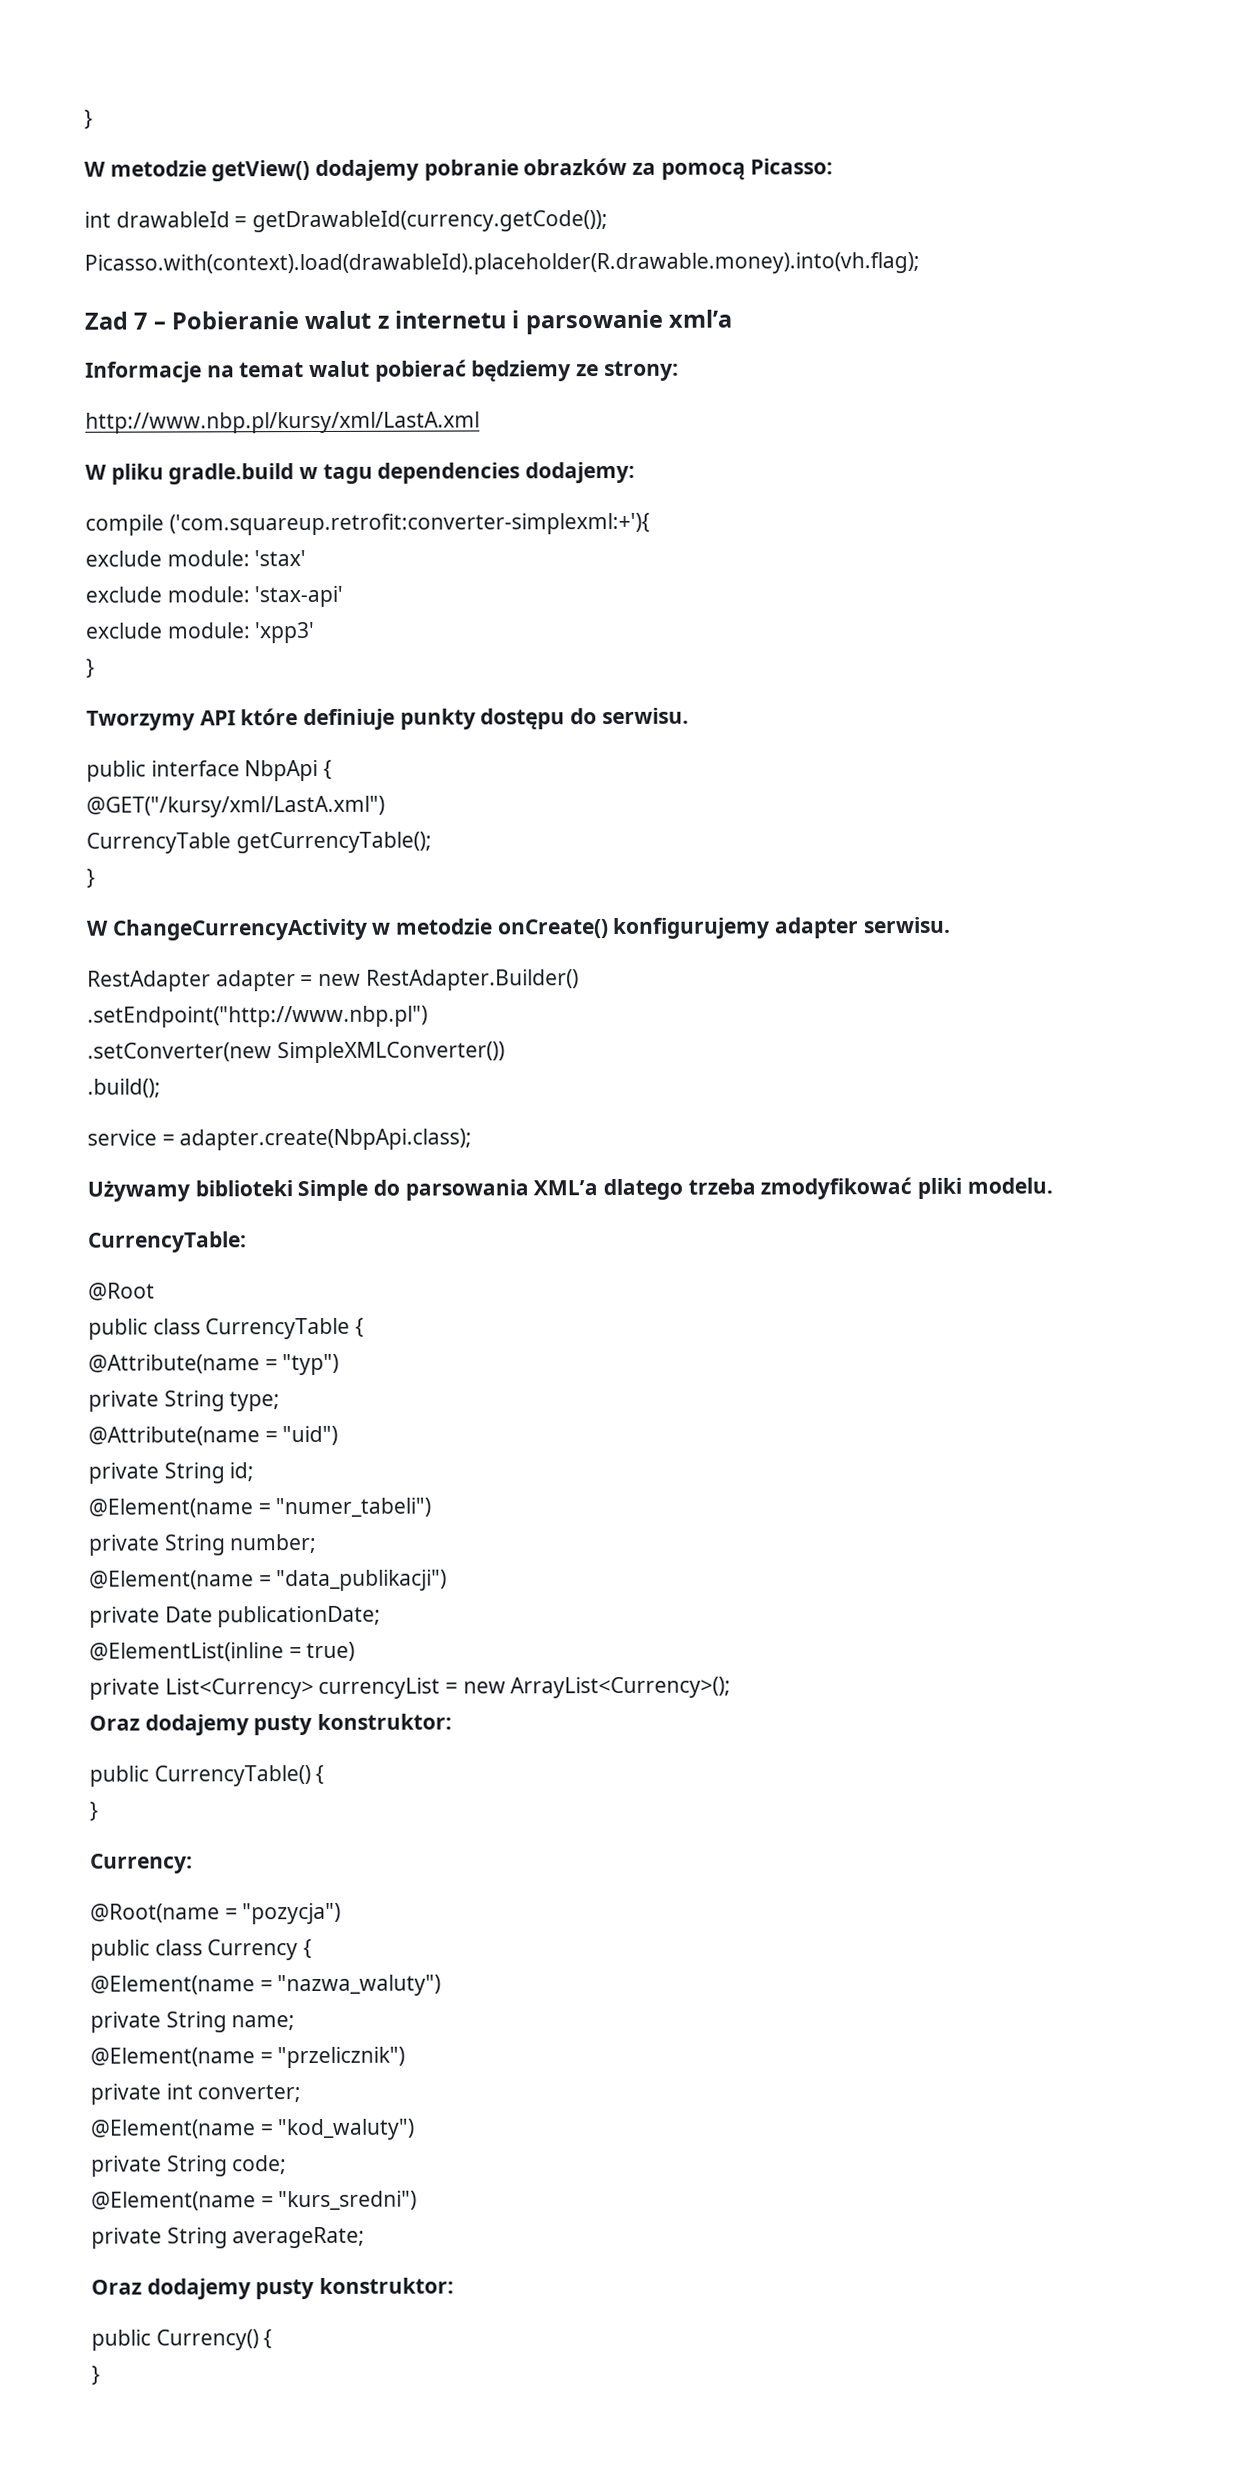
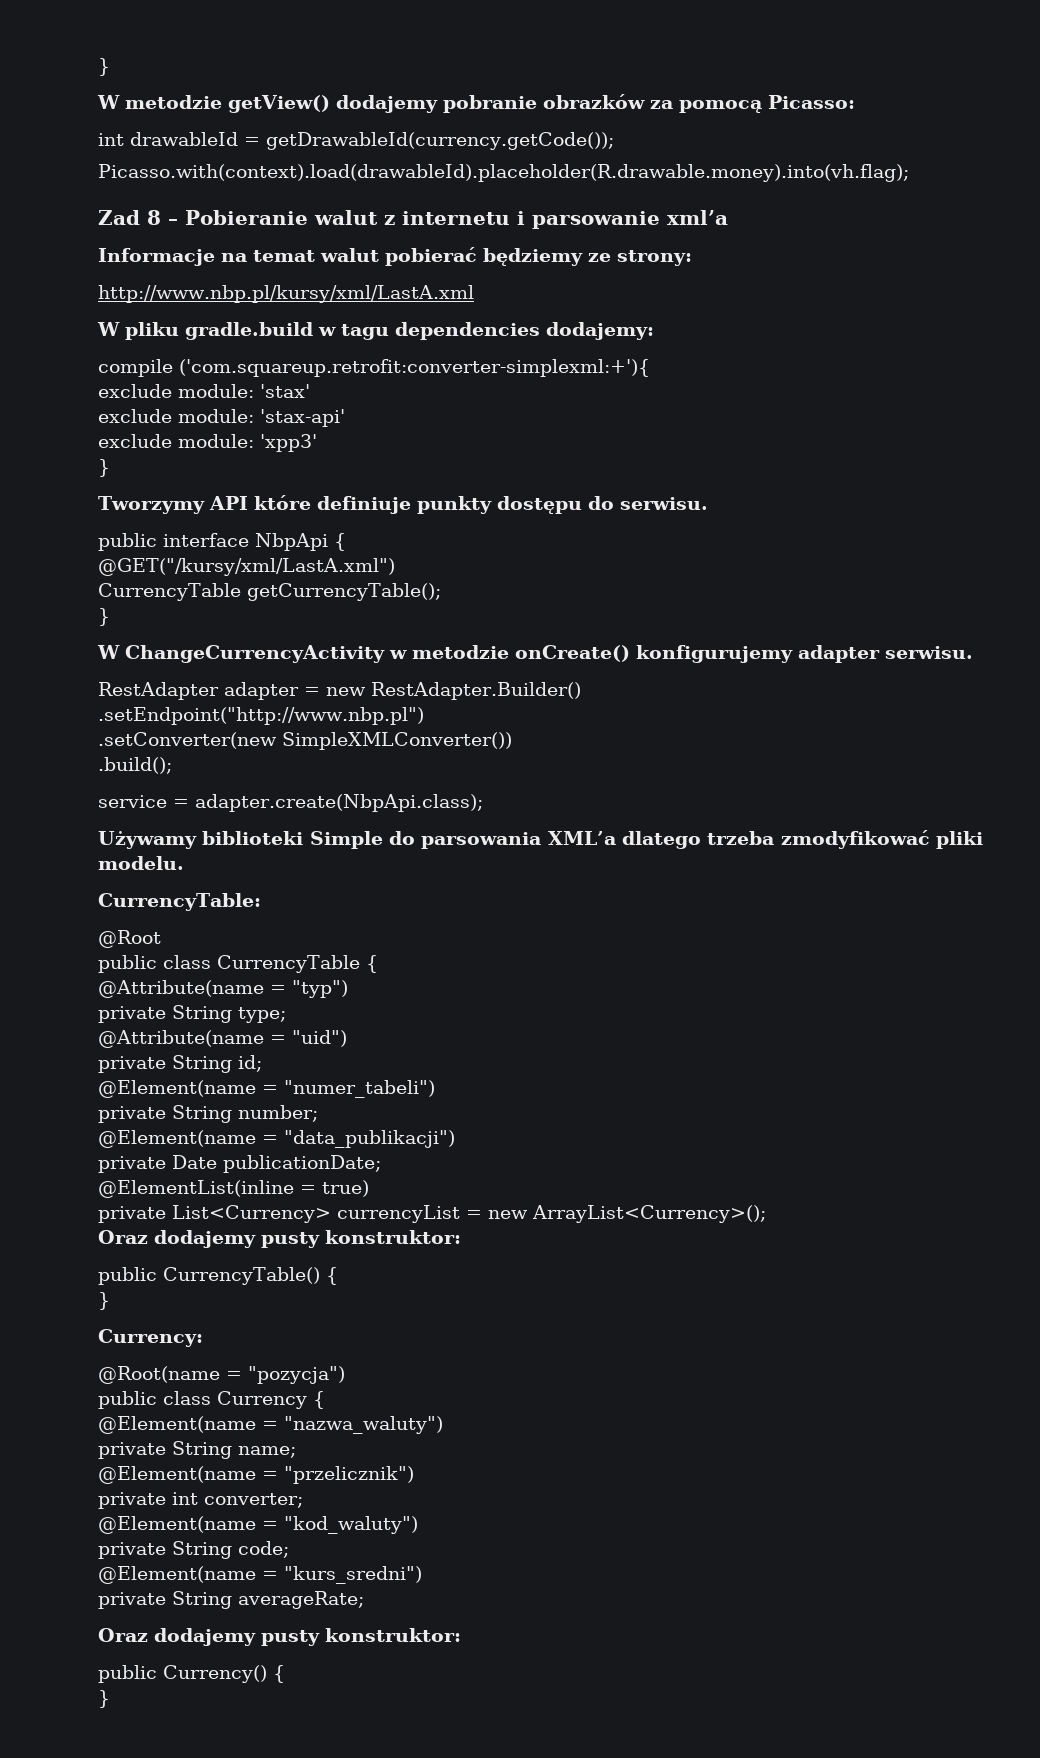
- Zad 7 – Pobieranie walut z internetu i parsowanie xml’a
+ Zad 8 – Pobieranie walut z internetu i parsowanie xml’a

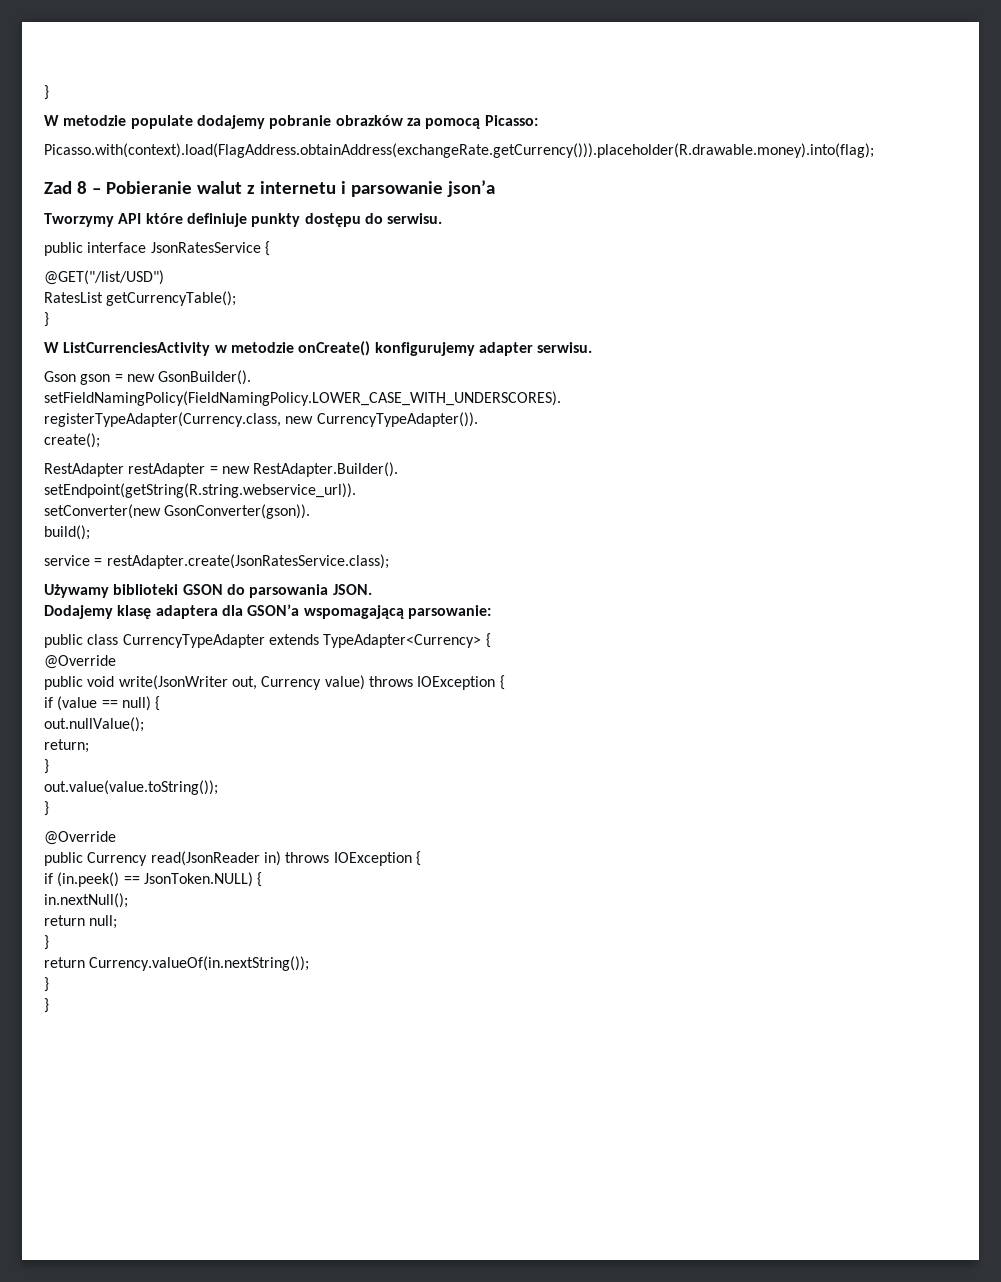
- W metodzie getView() dodajemy pobranie obrazków za pomocą Picasso:
+ W metodzie populate dodajemy pobranie obrazków za pomocą Picasso:
- int drawableId = getDrawableId(currency.getCode());
- Picasso.with(context).load(drawableId).placeholder(R.drawable.money).into(vh.flag);
+ Picasso.with(context).load(FlagAddress.obtainAddress(exchangeRate.getCurrency())).placeholder(R.drawable.money).into(flag);
- Zad 8 – Pobieranie walut z internetu i parsowanie xml’a
- Informacje na temat walut pobierać będziemy ze strony:
- http://www.nbp.pl/kursy/xml/LastA.xml
- W pliku gradle.build w tagu dependencies dodajemy:
- compile ('com.squareup.retrofit:converter-simplexml:+'){
- exclude module: 'stax'
- exclude module: 'stax-api'
- exclude module: 'xpp3'
- }
+ Zad 8 – Pobieranie walut z internetu i parsowanie json’a
- public interface NbpApi {
- @GET("/kursy/xml/LastA.xml")
- CurrencyTable getCurrencyTable();
+ public interface JsonRatesService {
+ @GET("/list/USD")
+ RatesList getCurrencyTable();
- W ChangeCurrencyActivity w metodzie onCreate() konfigurujemy adapter serwisu.
+ W ListCurrenciesActivity w metodzie onCreate() konfigurujemy adapter serwisu.
- RestAdapter adapter = new RestAdapter.Builder()
- .setEndpoint("http://www.nbp.pl")
- .setConverter(new SimpleXMLConverter())
- .build();
+ Gson gson = new GsonBuilder().
+ setFieldNamingPolicy(FieldNamingPolicy.LOWER_CASE_WITH_UNDERSCORES).
+ registerTypeAdapter(Currency.class, new CurrencyTypeAdapter()).
+ create();
+ RestAdapter restAdapter = new RestAdapter.Builder().
+ setEndpoint(getString(R.string.webservice_url)).
+ setConverter(new GsonConverter(gson)).
+ build();
- service = adapter.create(NbpApi.class);
+ service = restAdapter.create(JsonRatesService.class);
- Używamy biblioteki Simple do parsowania XML’a dlatego trzeba zmodyfikować pliki modelu.
- CurrencyTable:
- @Root
- public class CurrencyTable {
- @Attribute(name = "typ")
- private String type;
- @Attribute(name = "uid")
- private String id;
- @Element(name = "numer_tabeli")
- private String number;
- @Element(name = "data_publikacji")
- private Date publicationDate;
- @ElementList(inline = true)
- private List<Currency> currencyList = new ArrayList<Currency>();
- Oraz dodajemy pusty konstruktor:
- public CurrencyTable() {
+ Używamy biblioteki GSON do parsowania JSON.
+ Dodajemy klasę adaptera dla GSON’a wspomagającą parsowanie:
+ public class CurrencyTypeAdapter extends TypeAdapter<Currency> {
+ @Override
+ public void write(JsonWriter out, Currency value) throws IOException {
+ if (value == null) {
+ out.nullValue();
+ return;
  }
- Currency:
- @Root(name = "pozycja")
- public class Currency {
- @Element(name = "nazwa_waluty")
- private String name;
- @Element(name = "przelicznik")
- private int converter;
- @Element(name = "kod_waluty")
- private String code;
- @Element(name = "kurs_sredni")
- private String averageRate;
- Oraz dodajemy pusty konstruktor:
- public Currency() {
+ out.value(value.toString());
+ }
+ @Override
+ public Currency read(JsonReader in) throws IOException {
+ if (in.peek() == JsonToken.NULL) {
+ in.nextNull();
+ return null;
+ }
+ return Currency.valueOf(in.nextString());
+ }

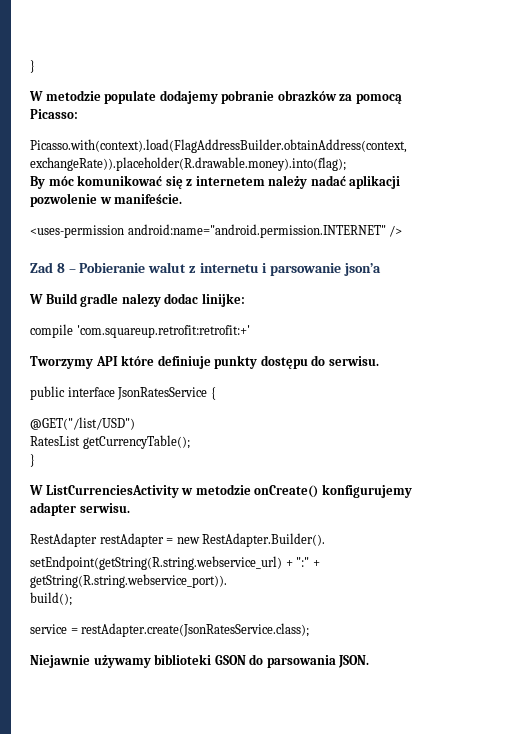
- Picasso.with(context).load(FlagAddress.obtainAddress(exchangeRate.getCurrency())).placeholder(R.drawable.money).into(flag);
+ Picasso.with(context).load(FlagAddressBuilder.obtainAddress(context, exchangeRate)).placeholder(R.drawable.money).into(flag);
+ By móc komunikować się z internetem należy nadać aplikacji pozwolenie w manifeście.
+ <uses-permission android:name="android.permission.INTERNET" />
+ W Build gradle nalezy dodac linijke:
+ compile 'com.squareup.retrofit:retrofit:+'
- Gson gson = new GsonBuilder().
- setFieldNamingPolicy(FieldNamingPolicy.LOWER_CASE_WITH_UNDERSCORES).
- registerTypeAdapter(Currency.class, new CurrencyTypeAdapter()).
- create();
- setEndpoint(getString(R.string.webservice_url)).
- setConverter(new GsonConverter(gson)).
+ setEndpoint(getString(R.string.webservice_url) + ":" + getString(R.string.webservice_port)).
- Używamy biblioteki GSON do parsowania JSON.
+ Niejawnie używamy biblioteki GSON do parsowania JSON.
- Dodajemy klasę adaptera dla GSON’a wspomagającą parsowanie:
- public class CurrencyTypeAdapter extends TypeAdapter<Currency> {
- @Override
- public void write(JsonWriter out, Currency value) throws IOException {
- if (value == null) {
- out.nullValue();
- return;
- }
- out.value(value.toString());
- }
- @Override
- public Currency read(JsonReader in) throws IOException {
- if (in.peek() == JsonToken.NULL) {
- in.nextNull();
- return null;
- }
- return Currency.valueOf(in.nextString());
- }
- }

